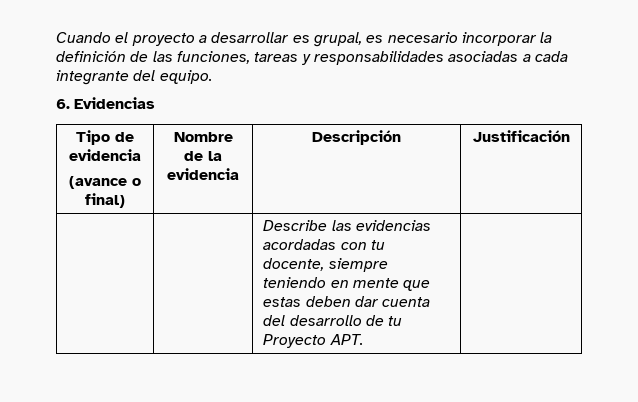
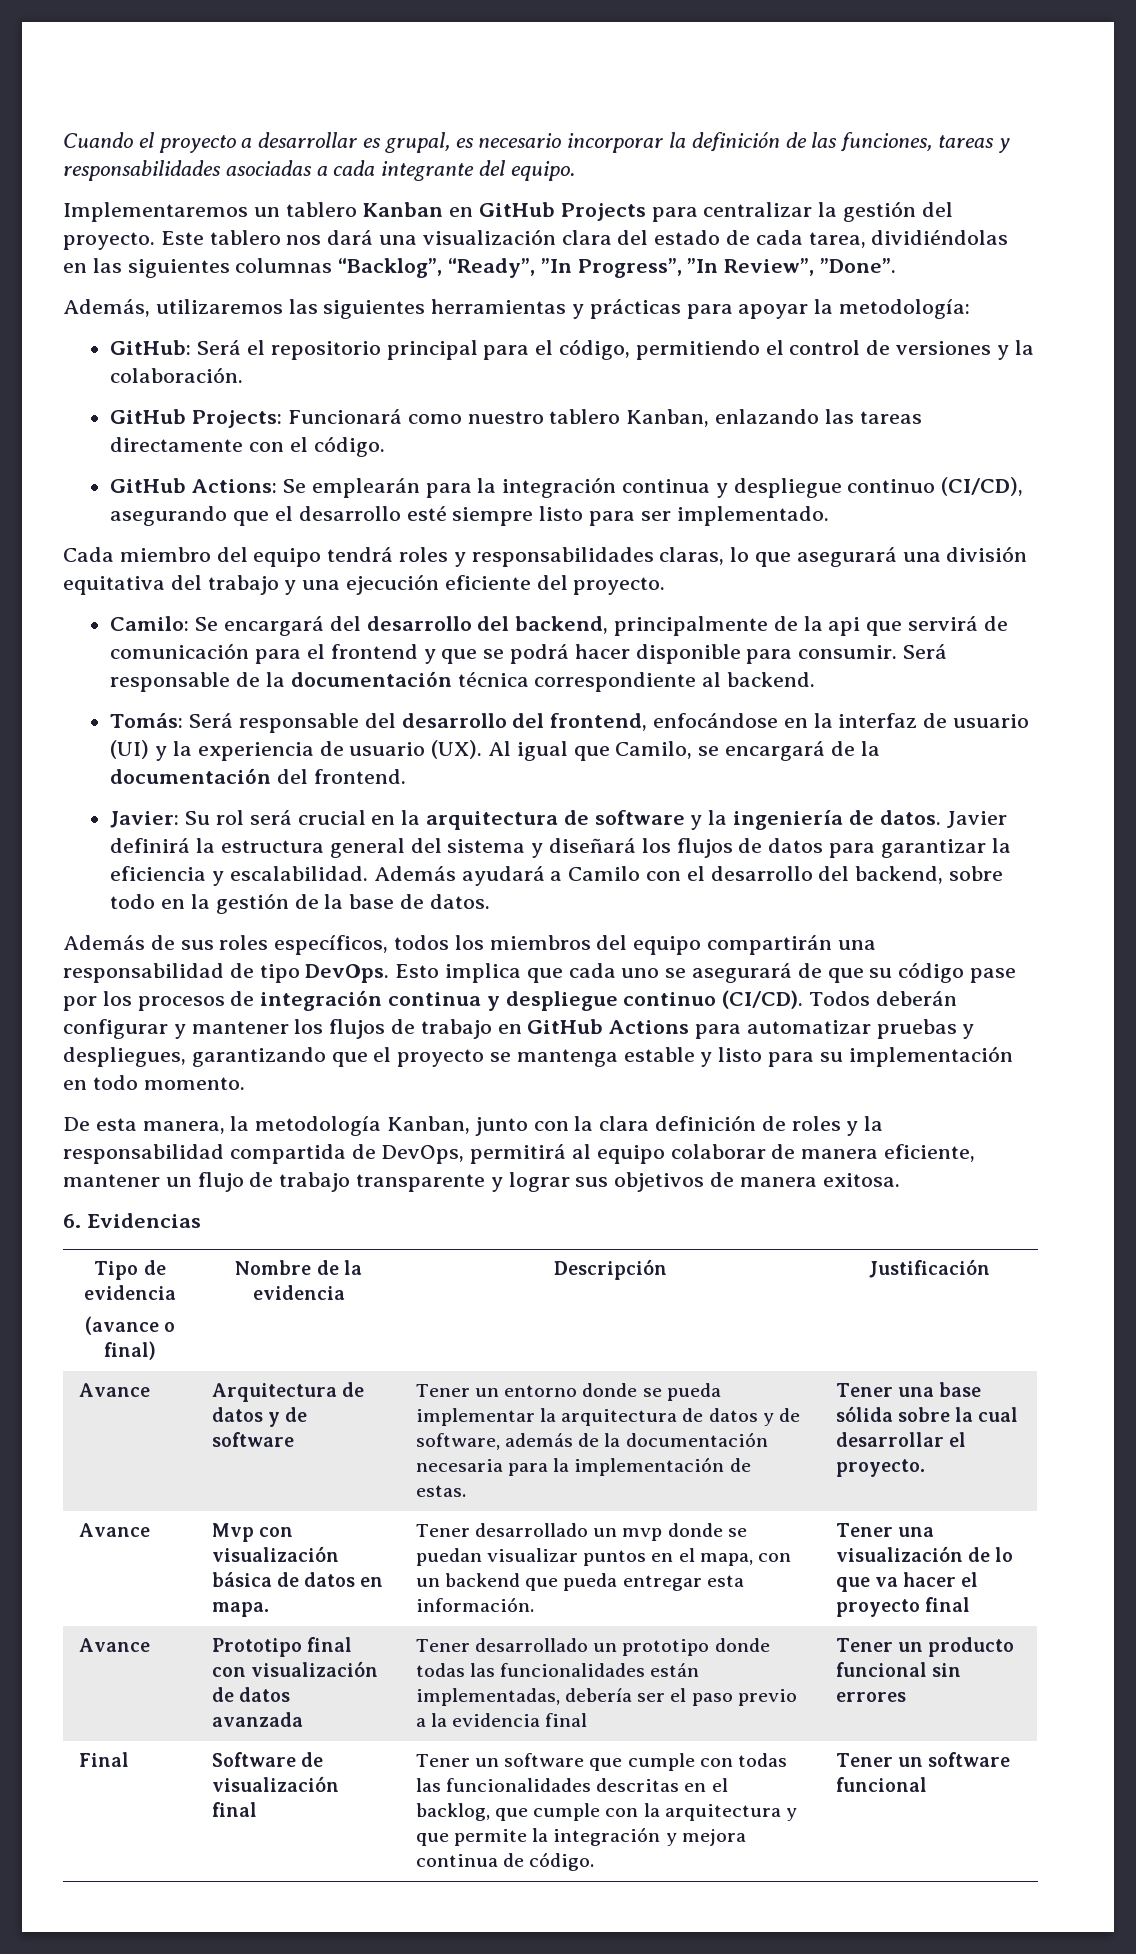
+ Implementaremos un tablero Kanban en GitHub Projects para centralizar la gestión del proyecto. Este tablero nos dará una visualización clara del estado de cada tarea, dividiéndolas en las siguientes columnas “Backlog”, “Ready”, ”In Progress”, ”In Review”, ”Done”.
+ Además, utilizaremos las siguientes herramientas y prácticas para apoyar la metodología:
+ GitHub: Será el repositorio principal para el código, permitiendo el control de versiones y la colaboración.
+ GitHub Projects: Funcionará como nuestro tablero Kanban, enlazando las tareas directamente con el código.
+ GitHub Actions: Se emplearán para la integración continua y despliegue continuo (CI/CD), asegurando que el desarrollo esté siempre listo para ser implementado.
+ Cada miembro del equipo tendrá roles y responsabilidades claras, lo que asegurará una división equitativa del trabajo y una ejecución eficiente del proyecto.
+ Camilo: Se encargará del desarrollo del backend, principalmente de la api que servirá de comunicación para el frontend y que se podrá hacer disponible para consumir. Será responsable de la documentación técnica correspondiente al backend.
+ Tomás: Será responsable del desarrollo del frontend, enfocándose en la interfaz de usuario (UI) y la experiencia de usuario (UX). Al igual que Camilo, se encargará de la documentación del frontend.
+ Javier: Su rol será crucial en la arquitectura de software y la ingeniería de datos. Javier definirá la estructura general del sistema y diseñará los flujos de datos para garantizar la eficiencia y escalabilidad. Además ayudará a Camilo con el desarrollo del backend, sobre todo en la gestión de la base de datos.
+ Además de sus roles específicos, todos los miembros del equipo compartirán una responsabilidad de tipo DevOps. Esto implica que cada uno se asegurará de que su código pase por los procesos de integración continua y despliegue continuo (CI/CD). Todos deberán configurar y mantener los flujos de trabajo en GitHub Actions para automatizar pruebas y despliegues, garantizando que el proyecto se mantenga estable y listo para su implementación en todo momento.
+ De esta manera, la metodología Kanban, junto con la clara definición de roles y la responsabilidad compartida de DevOps, permitirá al equipo colaborar de manera eficiente, mantener un flujo de trabajo transparente y lograr sus objetivos de manera exitosa.
- Describe las evidencias acordadas con tu docente, siempre teniendo en mente que estas deben dar cuenta del desarrollo de tu Proyecto APT.
+ Avance | Arquitectura de datos y de software | Tener un entorno donde se pueda implementar la arquitectura de datos y de software, además de la documentación necesaria para la implementación de estas. | Tener una base sólida sobre la cual desarrollar el proyecto.
+ Avance | Mvp con visualización básica de datos en mapa. | Tener desarrollado un mvp donde se puedan visualizar puntos en el mapa, con un backend que pueda entregar esta información. | Tener una visualización de lo que va hacer el proyecto final
+ Avance | Prototipo final con visualización de datos avanzada | Tener desarrollado un prototipo donde todas las funcionalidades están implementadas, debería ser el paso previo a la evidencia final | Tener un producto funcional sin errores
+ Final | Software de visualización final | Tener un software que cumple con todas las funcionalidades descritas en el backlog, que cumple con la arquitectura y que permite la integración y mejora continua de código. | Tener un software funcional

